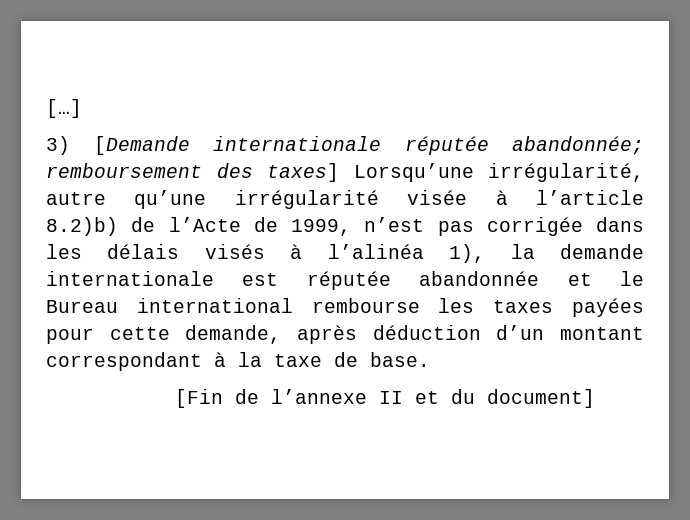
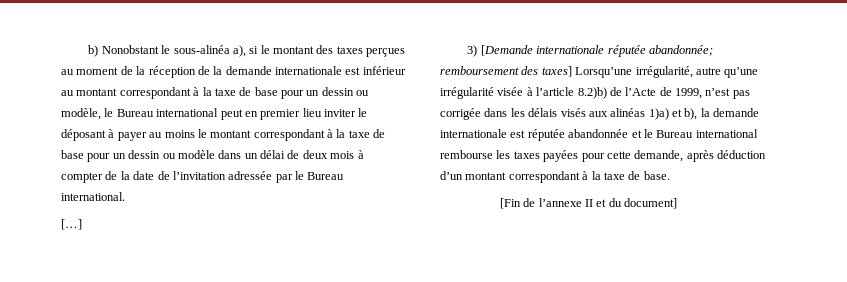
+ b) Nonobstant le sous-alinéa a), si le montant des taxes perçues au moment de la réception de la demande internationale est inférieur au montant correspondant à la taxe de base pour un dessin ou modèle, le Bureau international peut en premier lieu inviter le déposant à payer au moins le montant correspondant à la taxe de base pour un dessin ou modèle dans un délai de deux mois à compter de la date de l’invitation adressée par le Bureau international.
- 3) [Demande internationale réputée abandonnée; remboursement des taxes] Lorsqu’une irrégularité, autre qu’une irrégularité visée à l’article 8.2)b) de l’Acte de 1999, n’est pas corrigée dans les délais visés à l’alinéa 1), la demande internationale est réputée abandonnée et le Bureau international rembourse les taxes payées pour cette demande, après déduction d’un montant correspondant à la taxe de base.
+ 3) [Demande internationale réputée abandonnée; remboursement des taxes] Lorsqu’une irrégularité, autre qu’une irrégularité visée à l’article 8.2)b) de l’Acte de 1999, n’est pas corrigée dans les délais visés aux alinéas 1)a) et b), la demande internationale est réputée abandonnée et le Bureau international rembourse les taxes payées pour cette demande, après déduction d’un montant correspondant à la taxe de base.

